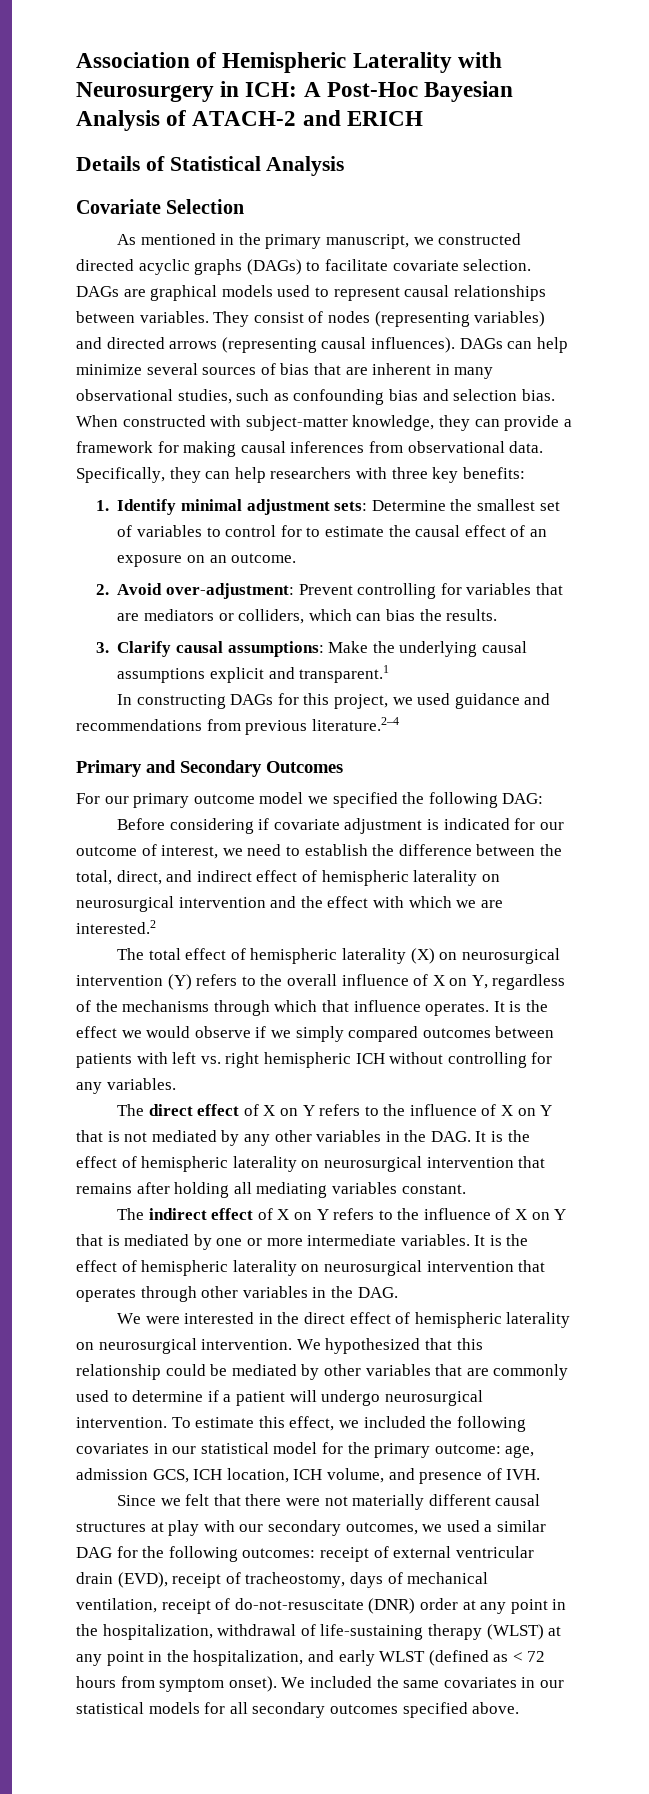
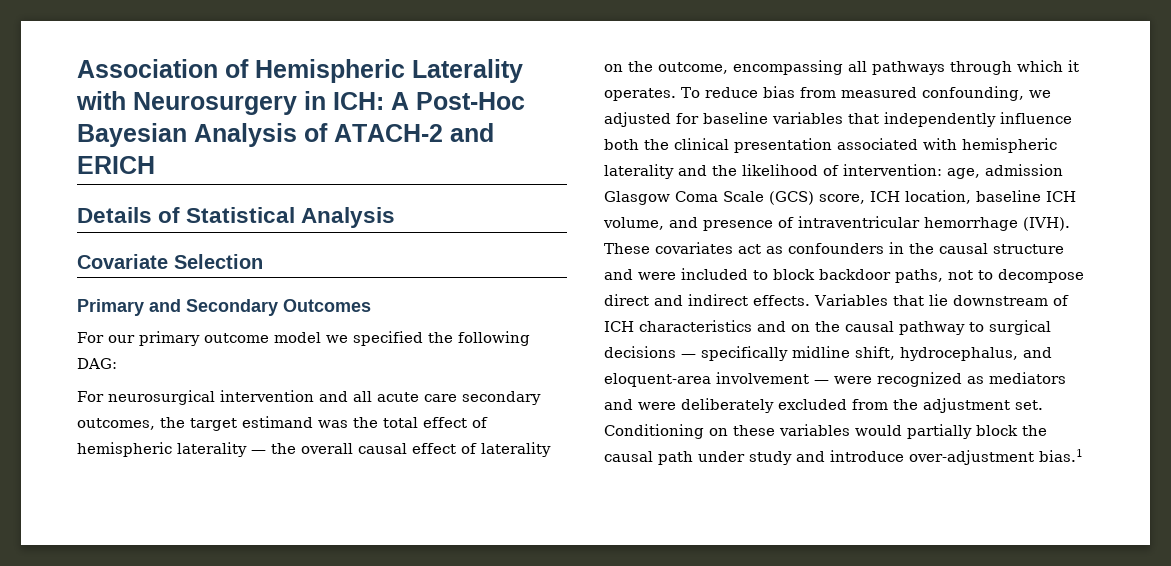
- As mentioned in the primary manuscript, we constructed directed acyclic graphs (DAGs) to facilitate covariate selection. DAGs are graphical models used to represent causal relationships between variables. They consist of nodes (representing variables) and directed arrows (representing causal influences). DAGs can help minimize several sources of bias that are inherent in many observational studies, such as confounding bias and selection bias. When constructed with subject-matter knowledge, they can provide a framework for making causal inferences from observational data. Specifically, they can help researchers with three key benefits:
- 1. Identify minimal adjustment sets: Determine the smallest set of variables to control for to estimate the causal effect of an exposure on an outcome.
- 2. Avoid over-adjustment: Prevent controlling for variables that are mediators or colliders, which can bias the results.
- 3. Clarify causal assumptions: Make the underlying causal assumptions explicit and transparent.1
- In constructing DAGs for this project, we used guidance and recommendations from previous literature.2–4
- Before considering if covariate adjustment is indicated for our outcome of interest, we need to establish the difference between the total, direct, and indirect effect of hemispheric laterality on neurosurgical intervention and the effect with which we are interested.2
- The total effect of hemispheric laterality (X) on neurosurgical intervention (Y) refers to the overall influence of X on Y, regardless of the mechanisms through which that influence operates. It is the effect we would observe if we simply compared outcomes between patients with left vs. right hemispheric ICH without controlling for any variables.
- The direct effect of X on Y refers to the influence of X on Y that is not mediated by any other variables in the DAG. It is the effect of hemispheric laterality on neurosurgical intervention that remains after holding all mediating variables constant.
- The indirect effect of X on Y refers to the influence of X on Y that is mediated by one or more intermediate variables. It is the effect of hemispheric laterality on neurosurgical intervention that operates through other variables in the DAG.
- We were interested in the direct effect of hemispheric laterality on neurosurgical intervention. We hypothesized that this relationship could be mediated by other variables that are commonly used to determine if a patient will undergo neurosurgical intervention. To estimate this effect, we included the following covariates in our statistical model for the primary outcome: age, admission GCS, ICH location, ICH volume, and presence of IVH.
- Since we felt that there were not materially different causal structures at play with our secondary outcomes, we used a similar DAG for the following outcomes: receipt of external ventricular drain (EVD), receipt of tracheostomy, days of mechanical ventilation, receipt of do-not-resuscitate (DNR) order at any point in the hospitalization, withdrawal of life-sustaining therapy (WLST) at any point in the hospitalization, and early WLST (defined as < 72 hours from symptom onset). We included the same covariates in our statistical models for all secondary outcomes specified above.
+ For neurosurgical intervention and all acute care secondary outcomes, the target estimand was the total effect of hemispheric laterality — the overall causal effect of laterality on the outcome, encompassing all pathways through which it operates. To reduce bias from measured confounding, we adjusted for baseline variables that independently influence both the clinical presentation associated with hemispheric laterality and the likelihood of intervention: age, admission Glasgow Coma Scale (GCS) score, ICH location, baseline ICH volume, and presence of intraventricular hemorrhage (IVH). These covariates act as confounders in the causal structure and were included to block backdoor paths, not to decompose direct and indirect effects. Variables that lie downstream of ICH characteristics and on the causal pathway to surgical decisions — specifically midline shift, hydrocephalus, and eloquent-area involvement — were recognized as mediators and were deliberately excluded from the adjustment set. Conditioning on these variables would partially block the causal path under study and introduce over-adjustment bias.1

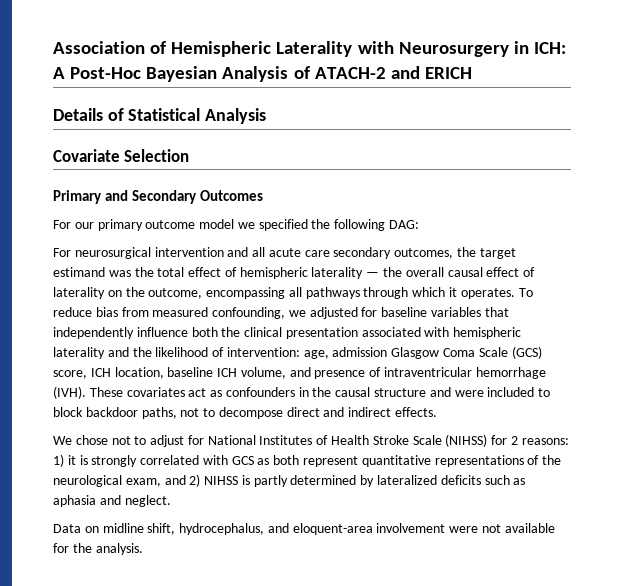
- These covariates act as confounders in the causal structure and were included to block backdoor paths, not to decompose direct and indirect effects. Variables that lie downstream of ICH characteristics and on the causal pathway to surgical decisions — specifically midline shift, hydrocephalus, and eloquent-area involvement — were recognized as mediators and were deliberately excluded from the adjustment set. Conditioning on these variables would partially block the causal path under study and introduce over-adjustment bias.1
+ These covariates act as confounders in the causal structure and were included to block backdoor paths, not to decompose direct and indirect effects.
+ We chose not to adjust for National Institutes of Health Stroke Scale (NIHSS) for 2 reasons: 1) it is strongly correlated with GCS as both represent quantitative representations of the neurological exam, and 2) NIHSS is partly determined by lateralized deficits such as aphasia and neglect.
+ Data on midline shift, hydrocephalus, and eloquent-area involvement were not available for the analysis.

